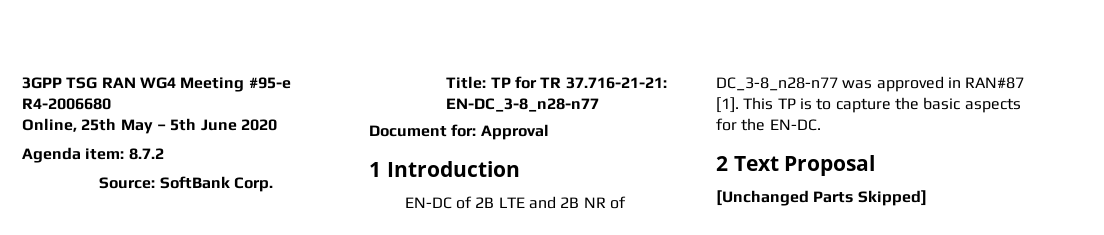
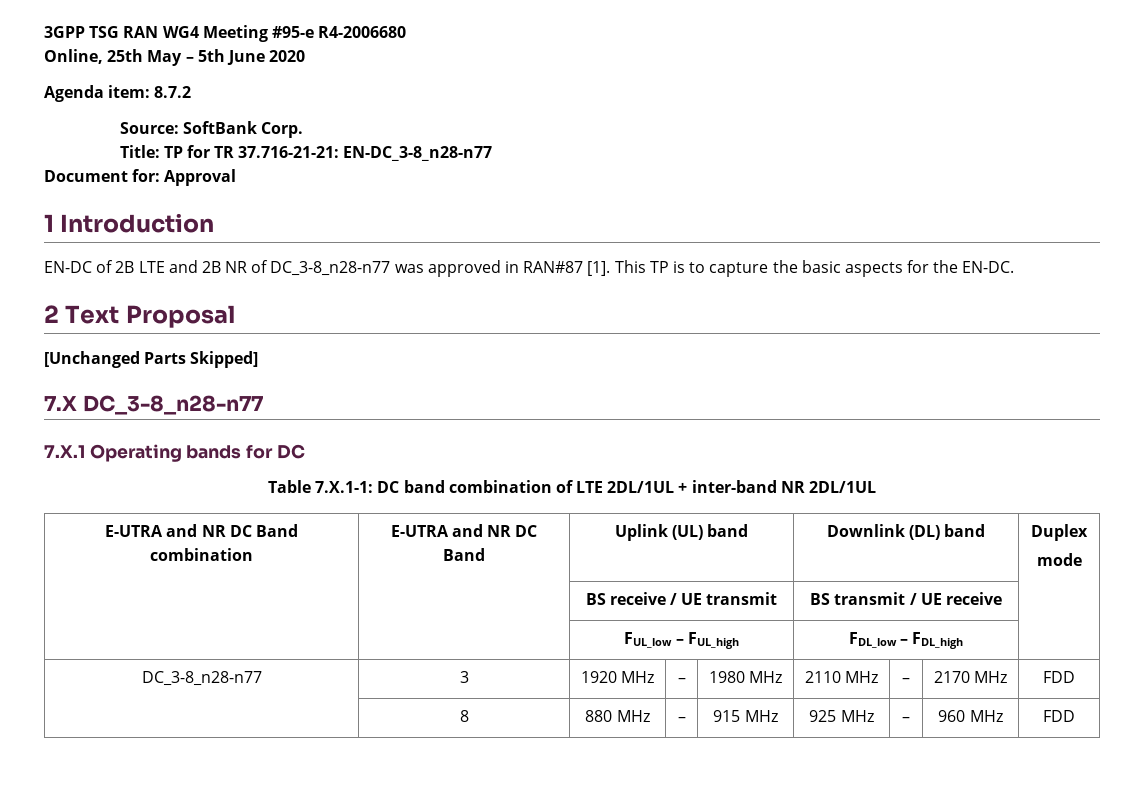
+ 7.X DC_3-8_n28-n77
+ 7.X.1 Operating bands for DC
+ Table 7.X.1-1: DC band combination of LTE 2DL/1UL + inter-band NR 2DL/1UL
+ E-UTRA and NR DC Band combination | E-UTRA and NR DC Band | Uplink (UL) band | Downlink (DL) band | Duplex
+ mode
+ | | BS receive / UE transmit | BS transmit / UE receive |
+ | | FUL_low – FUL_high | FDL_low – FDL_high |
+ DC_3-8_n28-n77 | 3 | 1920 MHz | – | 1980 MHz | 2110 MHz | – | 2170 MHz | FDD
+ | 8 | 880 MHz | – | 915 MHz | 925 MHz | – | 960 MHz | FDD

